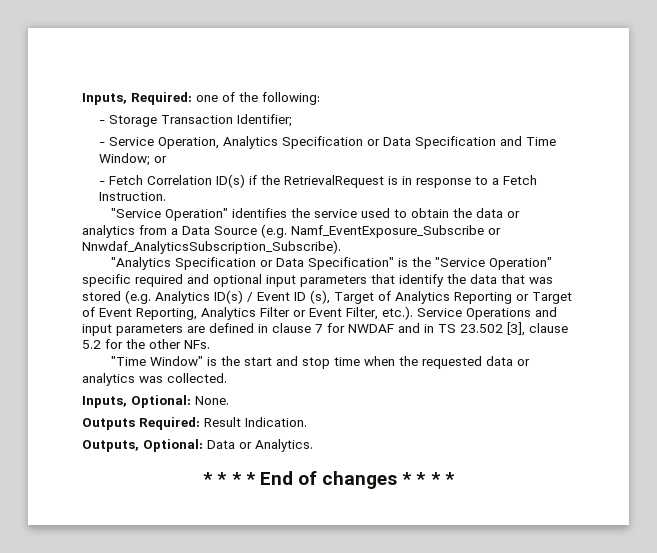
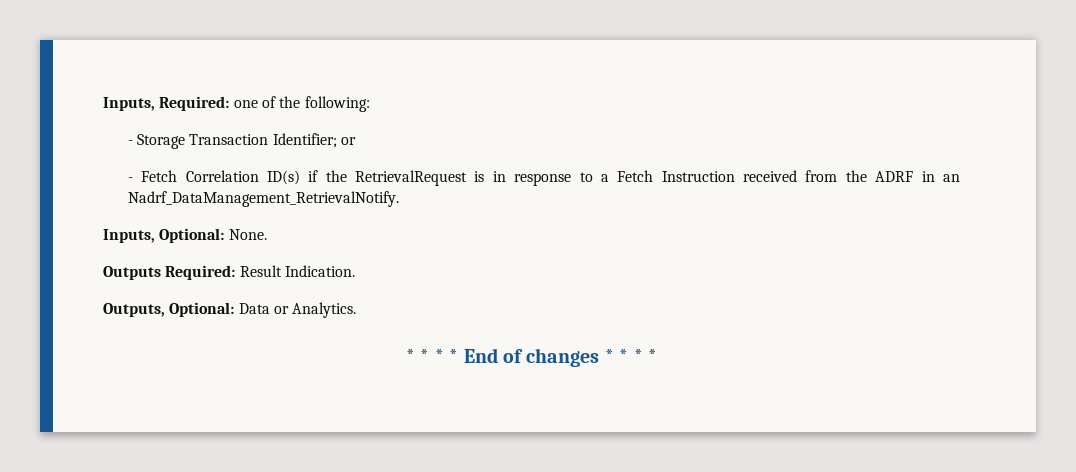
- - Storage Transaction Identifier;
- - Service Operation, Analytics Specification or Data Specification and Time Window; or
+ - Storage Transaction Identifier; or
- - Fetch Correlation ID(s) if the RetrievalRequest is in response to a Fetch Instruction.
- "Service Operation" identifies the service used to obtain the data or analytics from a Data Source (e.g. Namf_EventExposure_Subscribe or Nnwdaf_AnalyticsSubscription_Subscribe).
- "Analytics Specification or Data Specification" is the "Service Operation" specific required and optional input parameters that identify the data that was stored (e.g. Analytics ID(s) / Event ID (s), Target of Analytics Reporting or Target of Event Reporting, Analytics Filter or Event Filter, etc.). Service Operations and input parameters are defined in clause 7 for NWDAF and in TS 23.502 [3], clause 5.2 for the other NFs.
- "Time Window" is the start and stop time when the requested data or analytics was collected.
+ - Fetch Correlation ID(s) if the RetrievalRequest is in response to a Fetch Instruction received from the ADRF in an Nadrf_DataManagement_RetrievalNotify.

